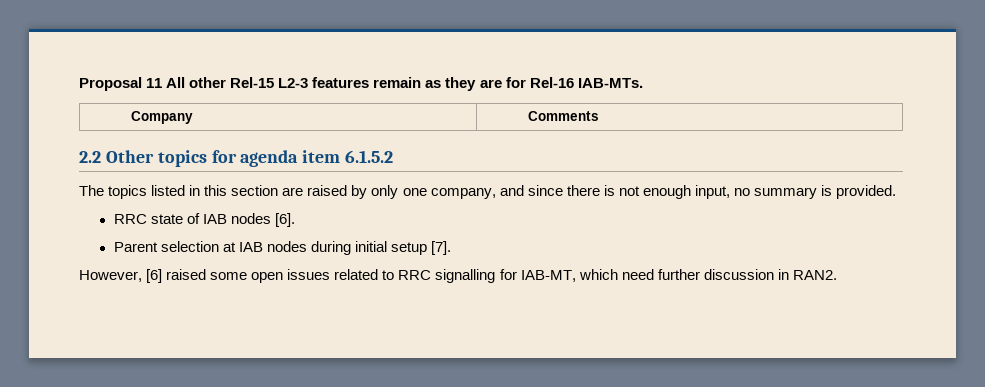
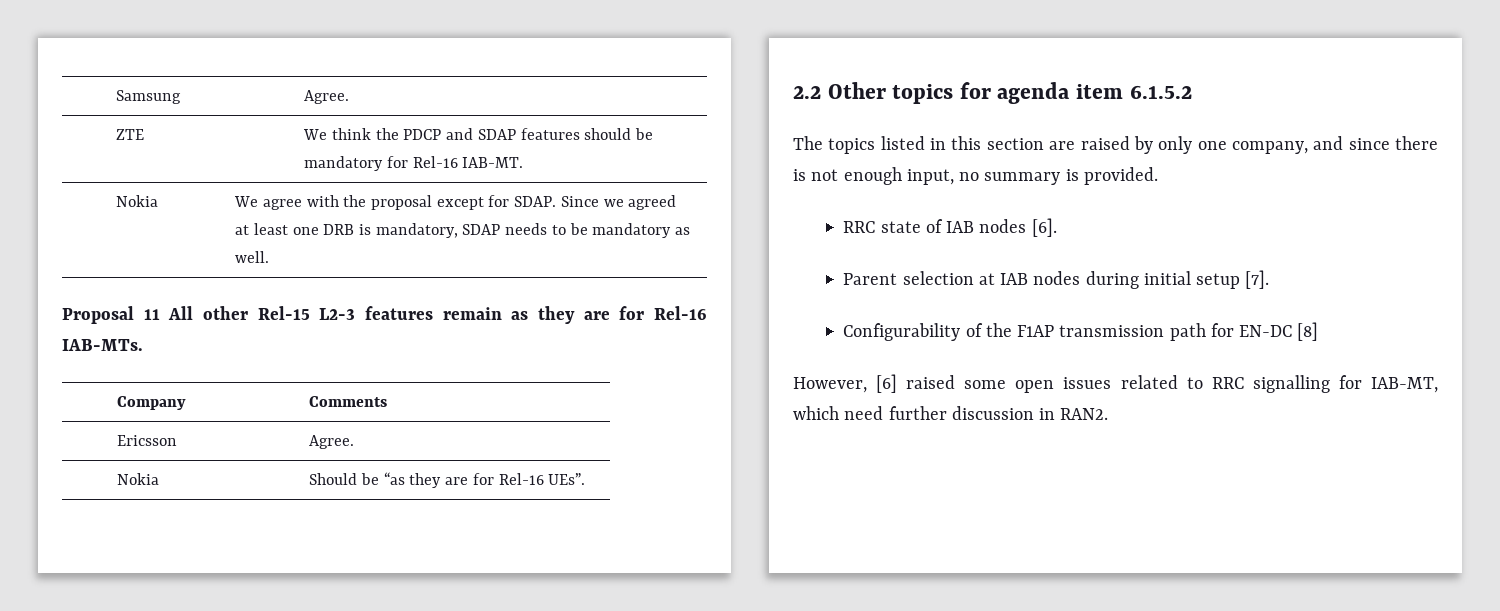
+ Samsung | Agree.
+ ZTE | We think the PDCP and SDAP features should be mandatory for Rel-16 IAB-MT.
+ Nokia | We agree with the proposal except for SDAP. Since we agreed at least one DRB is mandatory, SDAP needs to be mandatory as well.
+ Ericsson | Agree.
+ Nokia | Should be “as they are for Rel-16 UEs”.
+ Configurability of the F1AP transmission path for EN-DC [8]

